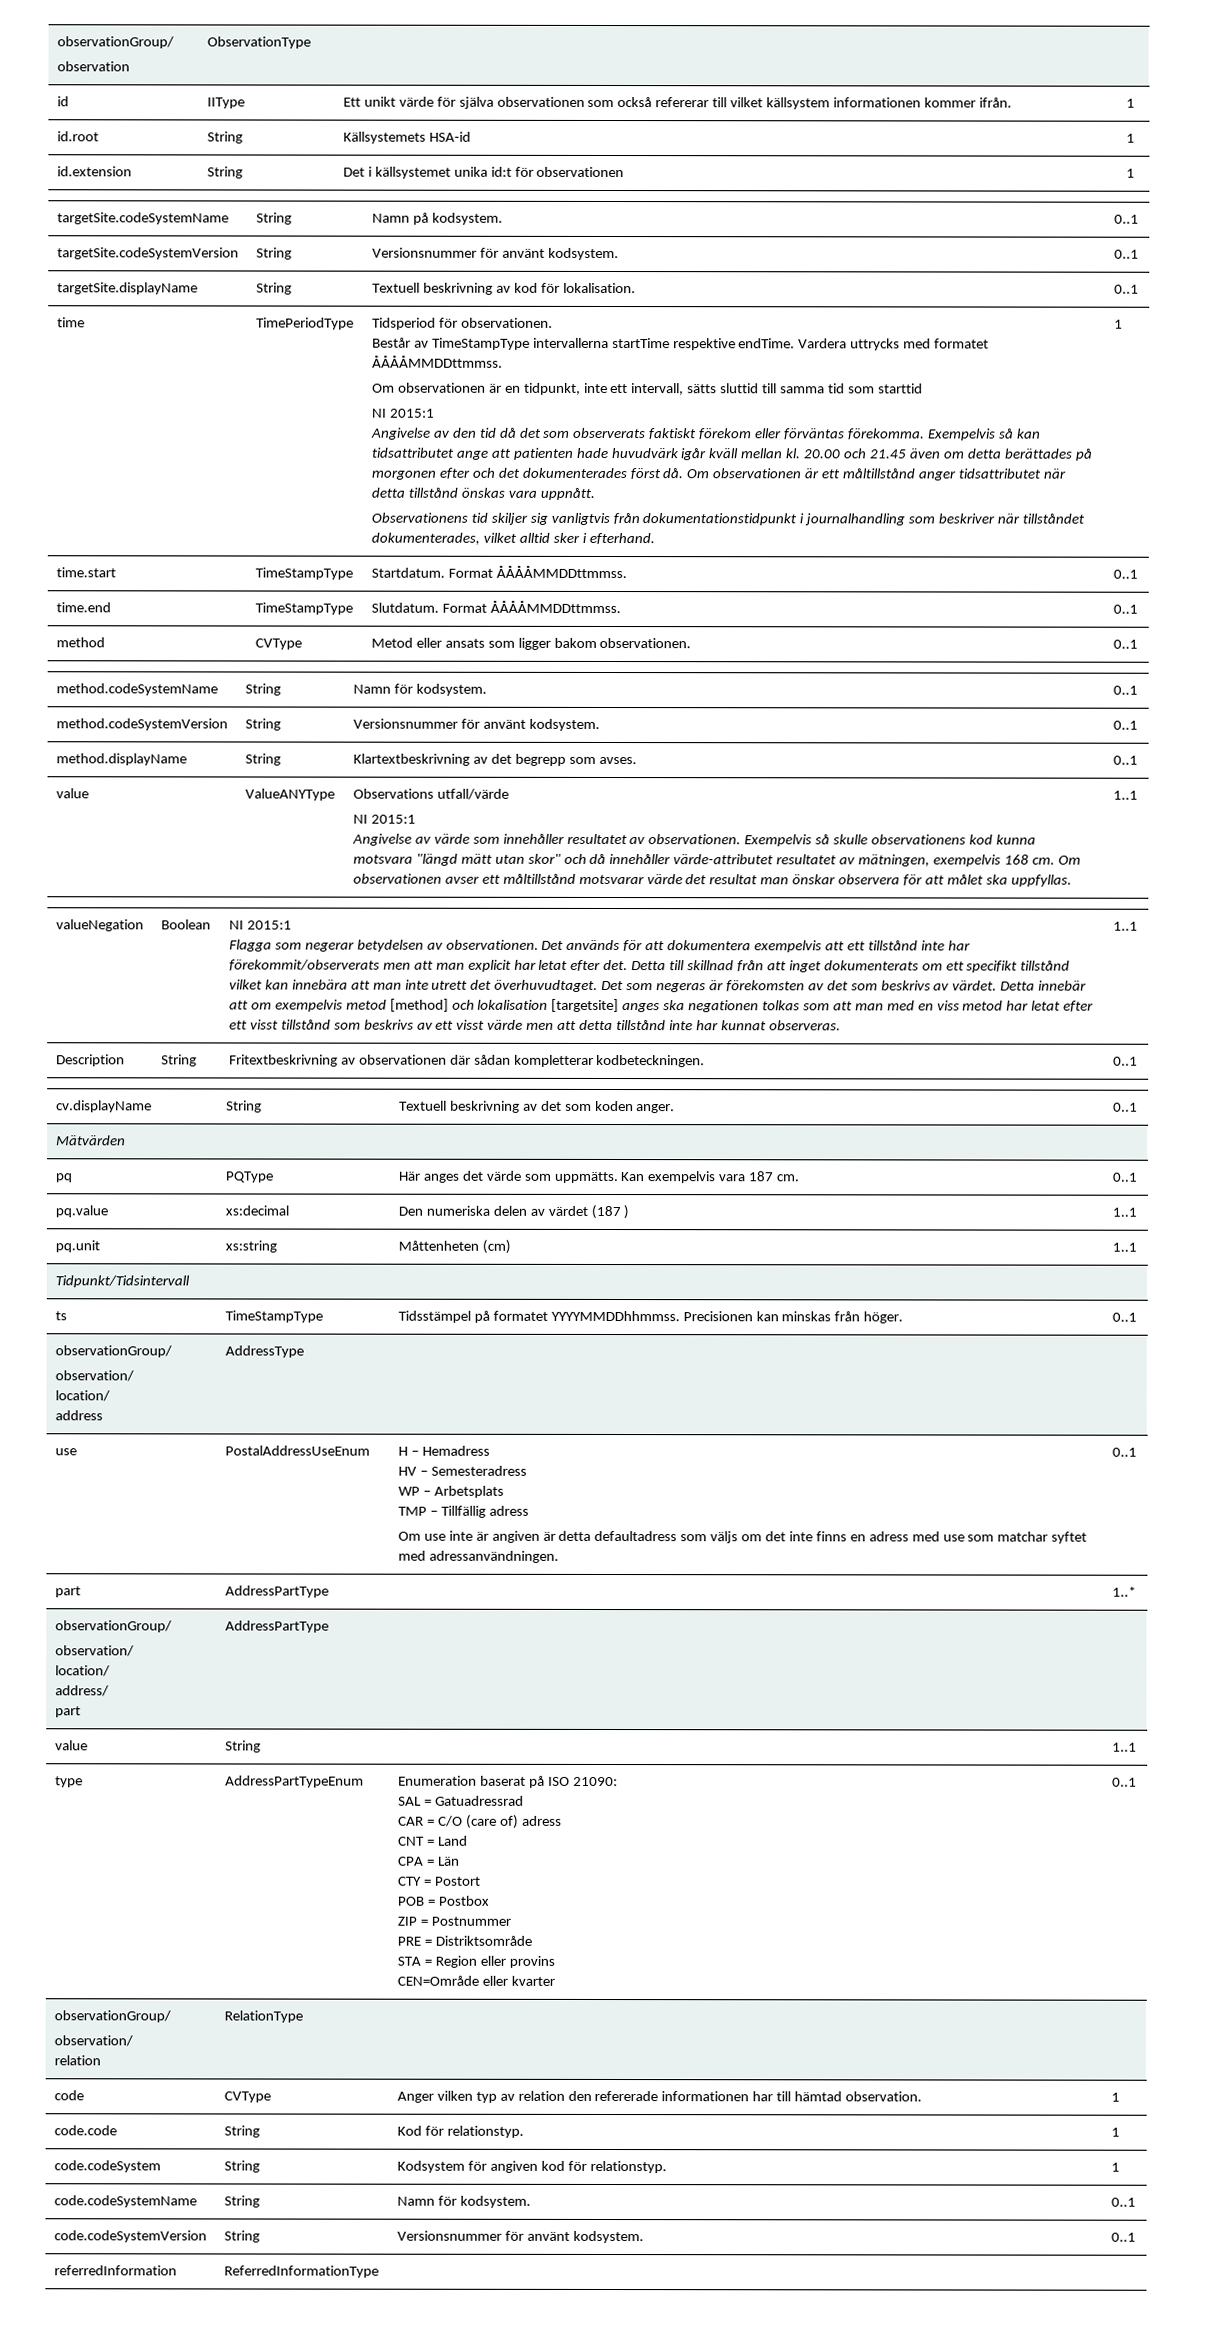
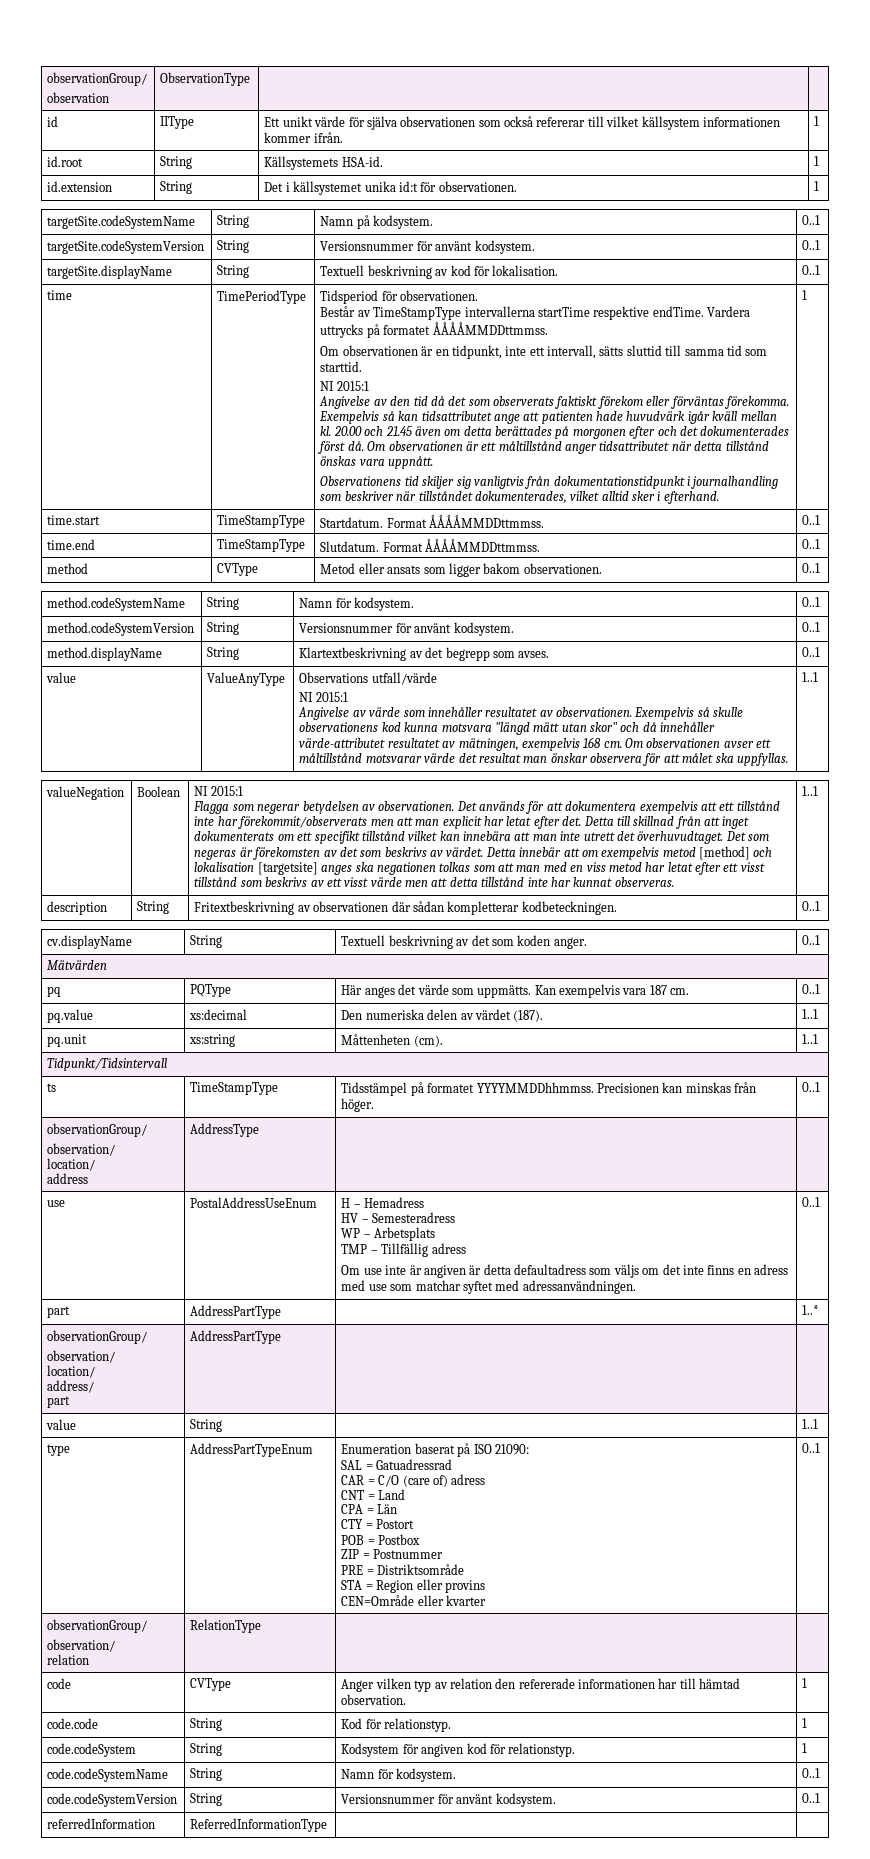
- id.root | String | Källsystemets HSA-id | 1
+ id.root | String | Källsystemets HSA-id. | 1
- id.extension | String | Det i källsystemet unika id:t för observationen | 1
+ id.extension | String | Det i källsystemet unika id:t för observationen. | 1
- Vardera uttrycks med formatet ÅÅÅÅMMDDttmmss.
+ Vardera uttrycks på formatet ÅÅÅÅMMDDttmmss.
- Om observationen är en tidpunkt, inte ett intervall, sätts sluttid till samma tid som starttid
+ Om observationen är en tidpunkt, inte ett intervall, sätts sluttid till samma tid som starttid.
- ValueANYType
+ ValueAnyType
- Description | String | Fritextbeskrivning av observationen där sådan kompletterar kodbeteckningen. | 0..1
+ description | String | Fritextbeskrivning av observationen där sådan kompletterar kodbeteckningen. | 0..1
- pq.value | xs:decimal | Den numeriska delen av värdet (187 ) | 1..1
+ pq.value | xs:decimal | Den numeriska delen av värdet (187). | 1..1
- pq.unit | xs:string | Måttenheten (cm) | 1..1
+ pq.unit | xs:string | Måttenheten (cm). | 1..1

